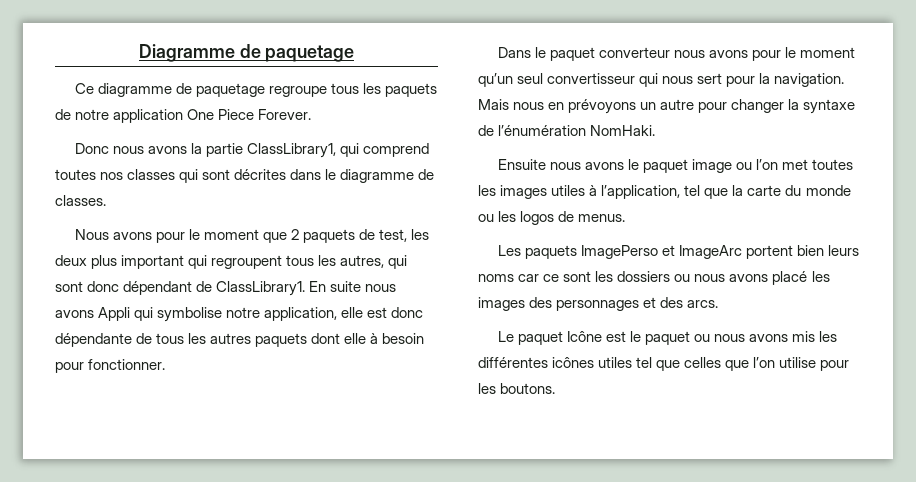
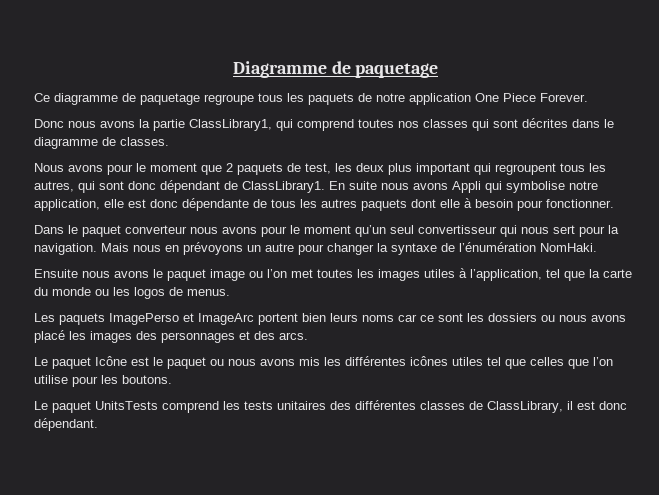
+ Le paquet UnitsTests comprend les tests unitaires des différentes classes de ClassLibrary, il est donc dépendant.

